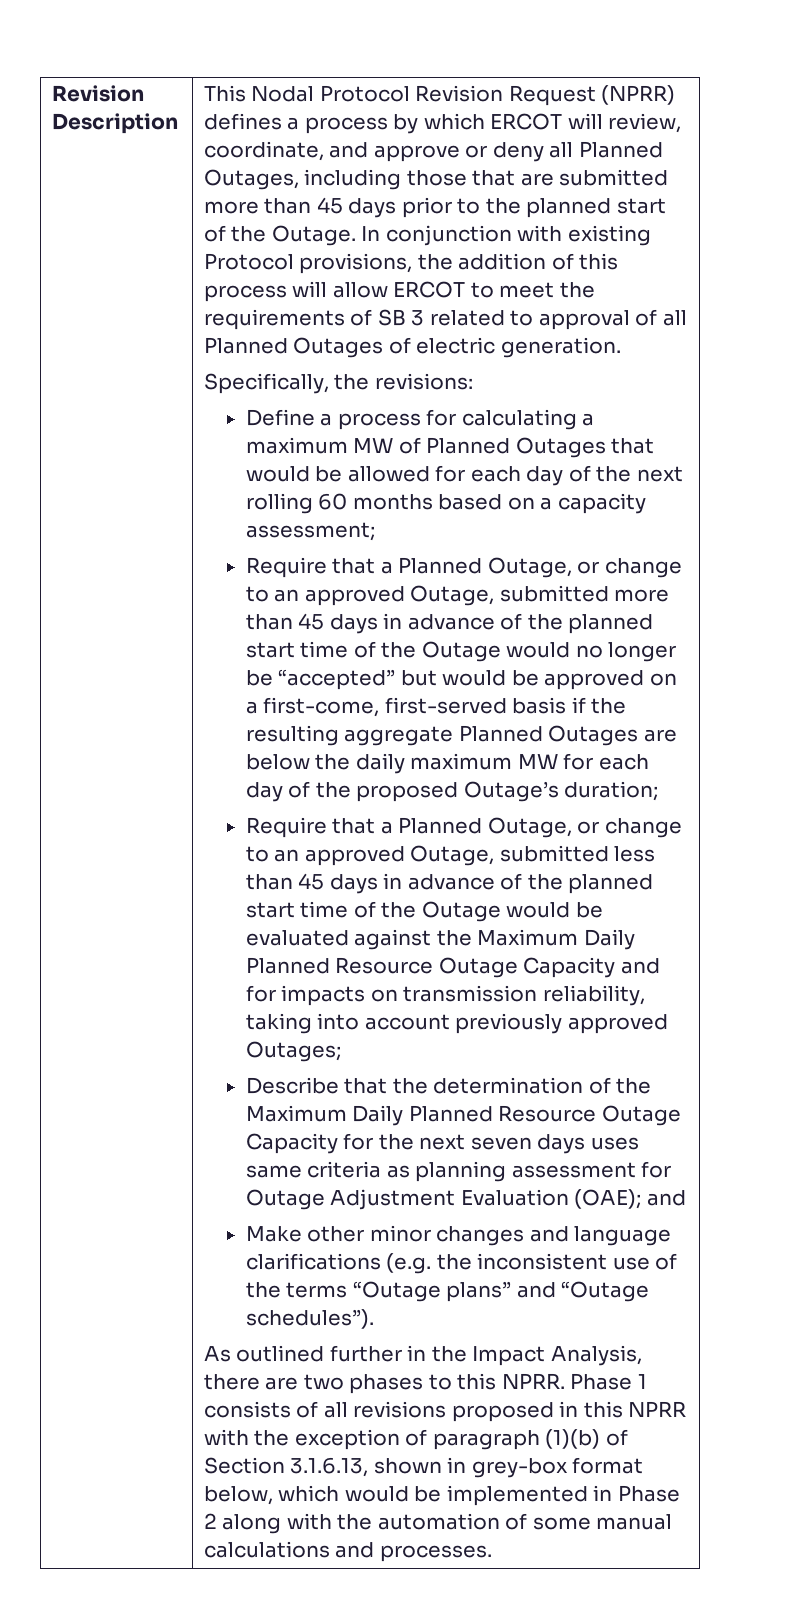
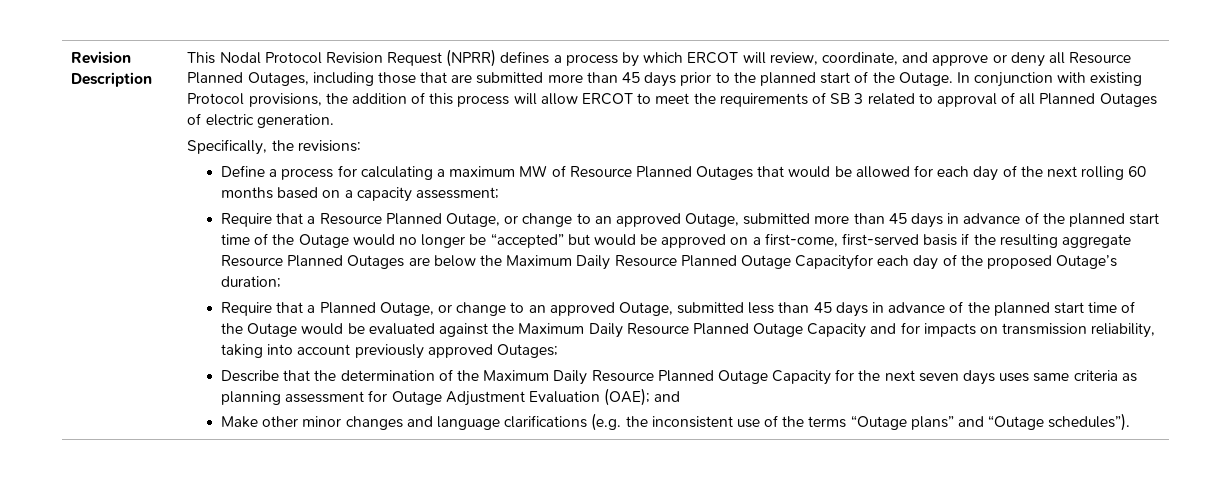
- This Nodal Protocol Revision Request (NPRR) defines a process by which ERCOT will review, coordinate, and approve or deny all Planned Outages, including those that are submitted more than 45 days prior to the planned start of the Outage.
+ This Nodal Protocol Revision Request (NPRR) defines a process by which ERCOT will review, coordinate, and approve or deny all Resource Planned Outages, including those that are submitted more than 45 days prior to the planned start of the Outage.
- Define a process for calculating a maximum MW of Planned Outages that would be allowed for each day of the next rolling 60 months based on a capacity assessment;
+ Define a process for calculating a maximum MW of Resource Planned Outages that would be allowed for each day of the next rolling 60 months based on a capacity assessment;
- Require that a Planned Outage, or change to an approved Outage, submitted more than 45 days in advance of the planned start time of the Outage would no longer be “accepted” but would be approved on a first-come, first-served basis if the resulting aggregate Planned Outages are below the daily maximum MW for each day of the proposed Outage’s duration;
+ Require that a Resource Planned Outage, or change to an approved Outage, submitted more than 45 days in advance of the planned start time of the Outage would no longer be “accepted” but would be approved on a first-come, first-served basis if the resulting aggregate Resource Planned Outages are below the Maximum Daily Resource Planned Outage Capacityfor each day of the proposed Outage’s duration;
- Require that a Planned Outage, or change to an approved Outage, submitted less than 45 days in advance of the planned start time of the Outage would be evaluated against the Maximum Daily Planned Resource Outage Capacity and for impacts on transmission reliability, taking into account previously approved Outages;
+ Require that a Planned Outage, or change to an approved Outage, submitted less than 45 days in advance of the planned start time of the Outage would be evaluated against the Maximum Daily Resource Planned Outage Capacity and for impacts on transmission reliability, taking into account previously approved Outages;
- Describe that the determination of the Maximum Daily Planned Resource Outage Capacity for the next seven days uses same criteria as planning assessment for Outage Adjustment Evaluation (OAE); and
+ Describe that the determination of the Maximum Daily Resource Planned Outage Capacity for the next seven days uses same criteria as planning assessment for Outage Adjustment Evaluation (OAE); and
- As outlined further in the Impact Analysis, there are two phases to this NPRR. Phase 1 consists of all revisions proposed in this NPRR with the exception of paragraph (1)(b) of Section 3.1.6.13, shown in grey-box format below, which would be implemented in Phase 2 along with the automation of some manual calculations and processes.

